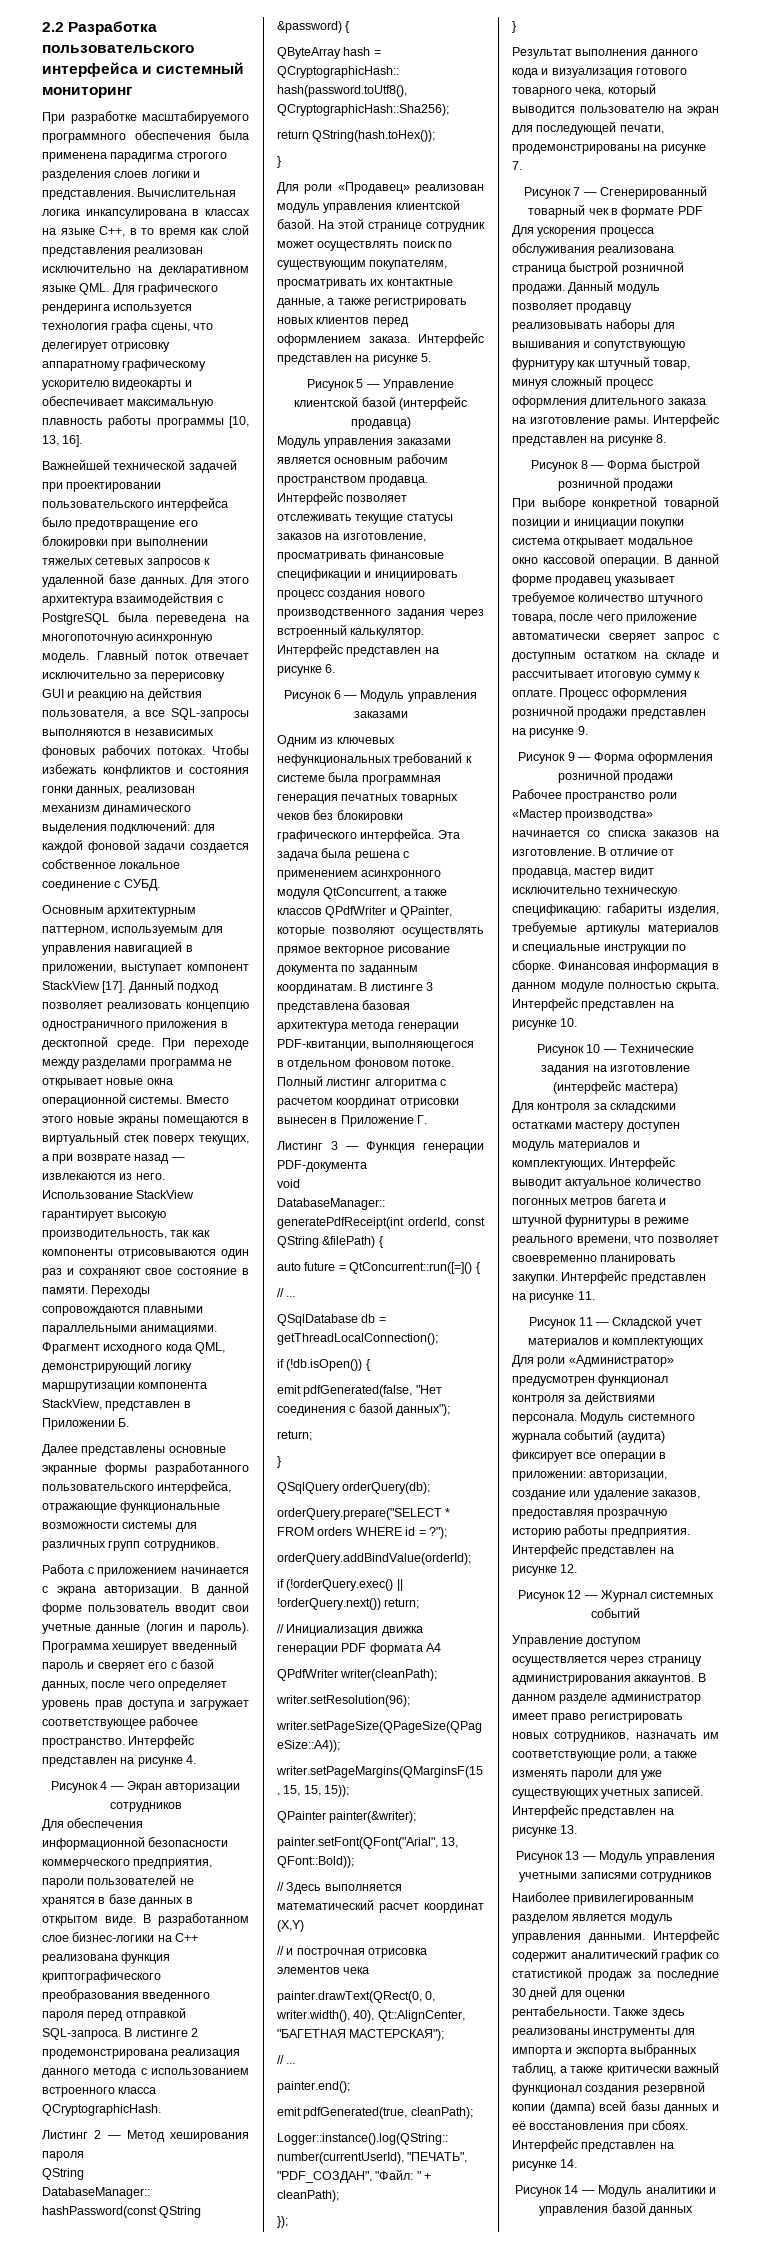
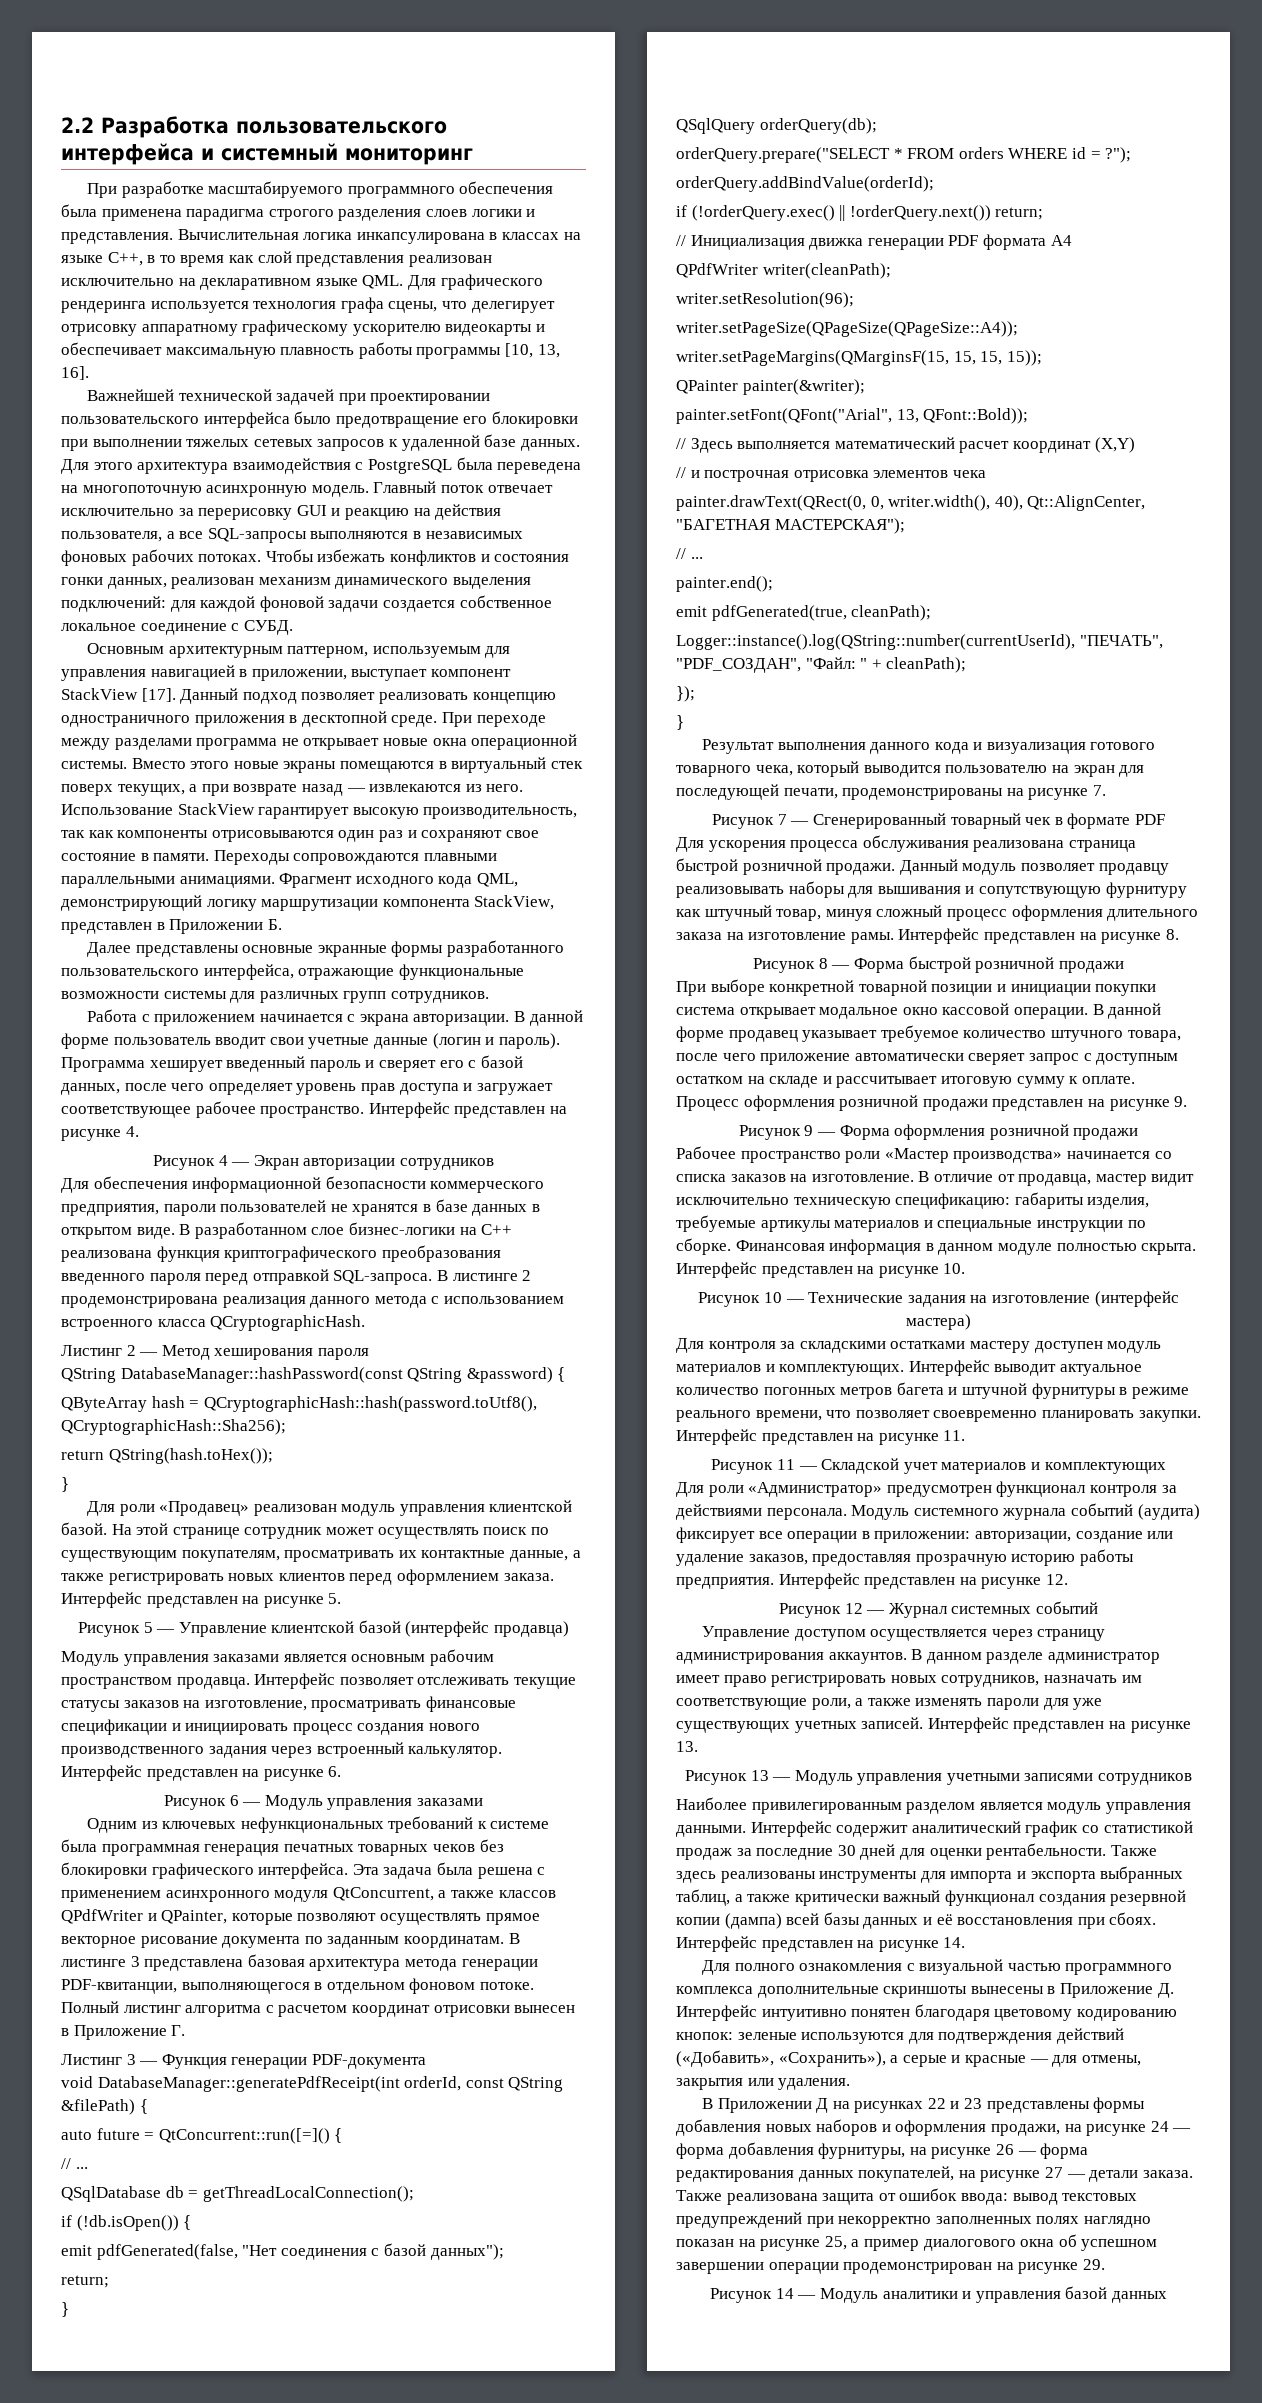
+ Для полного ознакомления с визуальной частью программного комплекса дополнительные скриншоты вынесены в Приложение Д. Интерфейс интуитивно понятен благодаря цветовому кодированию кнопок: зеленые используются для подтверждения действий («Добавить», «Сохранить»), а серые и красные — для отмены, закрытия или удаления.
+ В Приложении Д на рисунках 22 и 23 представлены формы добавления новых наборов и оформления продажи, на рисунке 24 — форма добавления фурнитуры, на рисунке 26 — форма редактирования данных покупателей, на рисунке 27 — детали заказа. Также реализована защита от ошибок ввода: вывод текстовых предупреждений при некорректно заполненных полях наглядно показан на рисунке 25, а пример диалогового окна об успешном завершении операции продемонстрирован на рисунке 29.

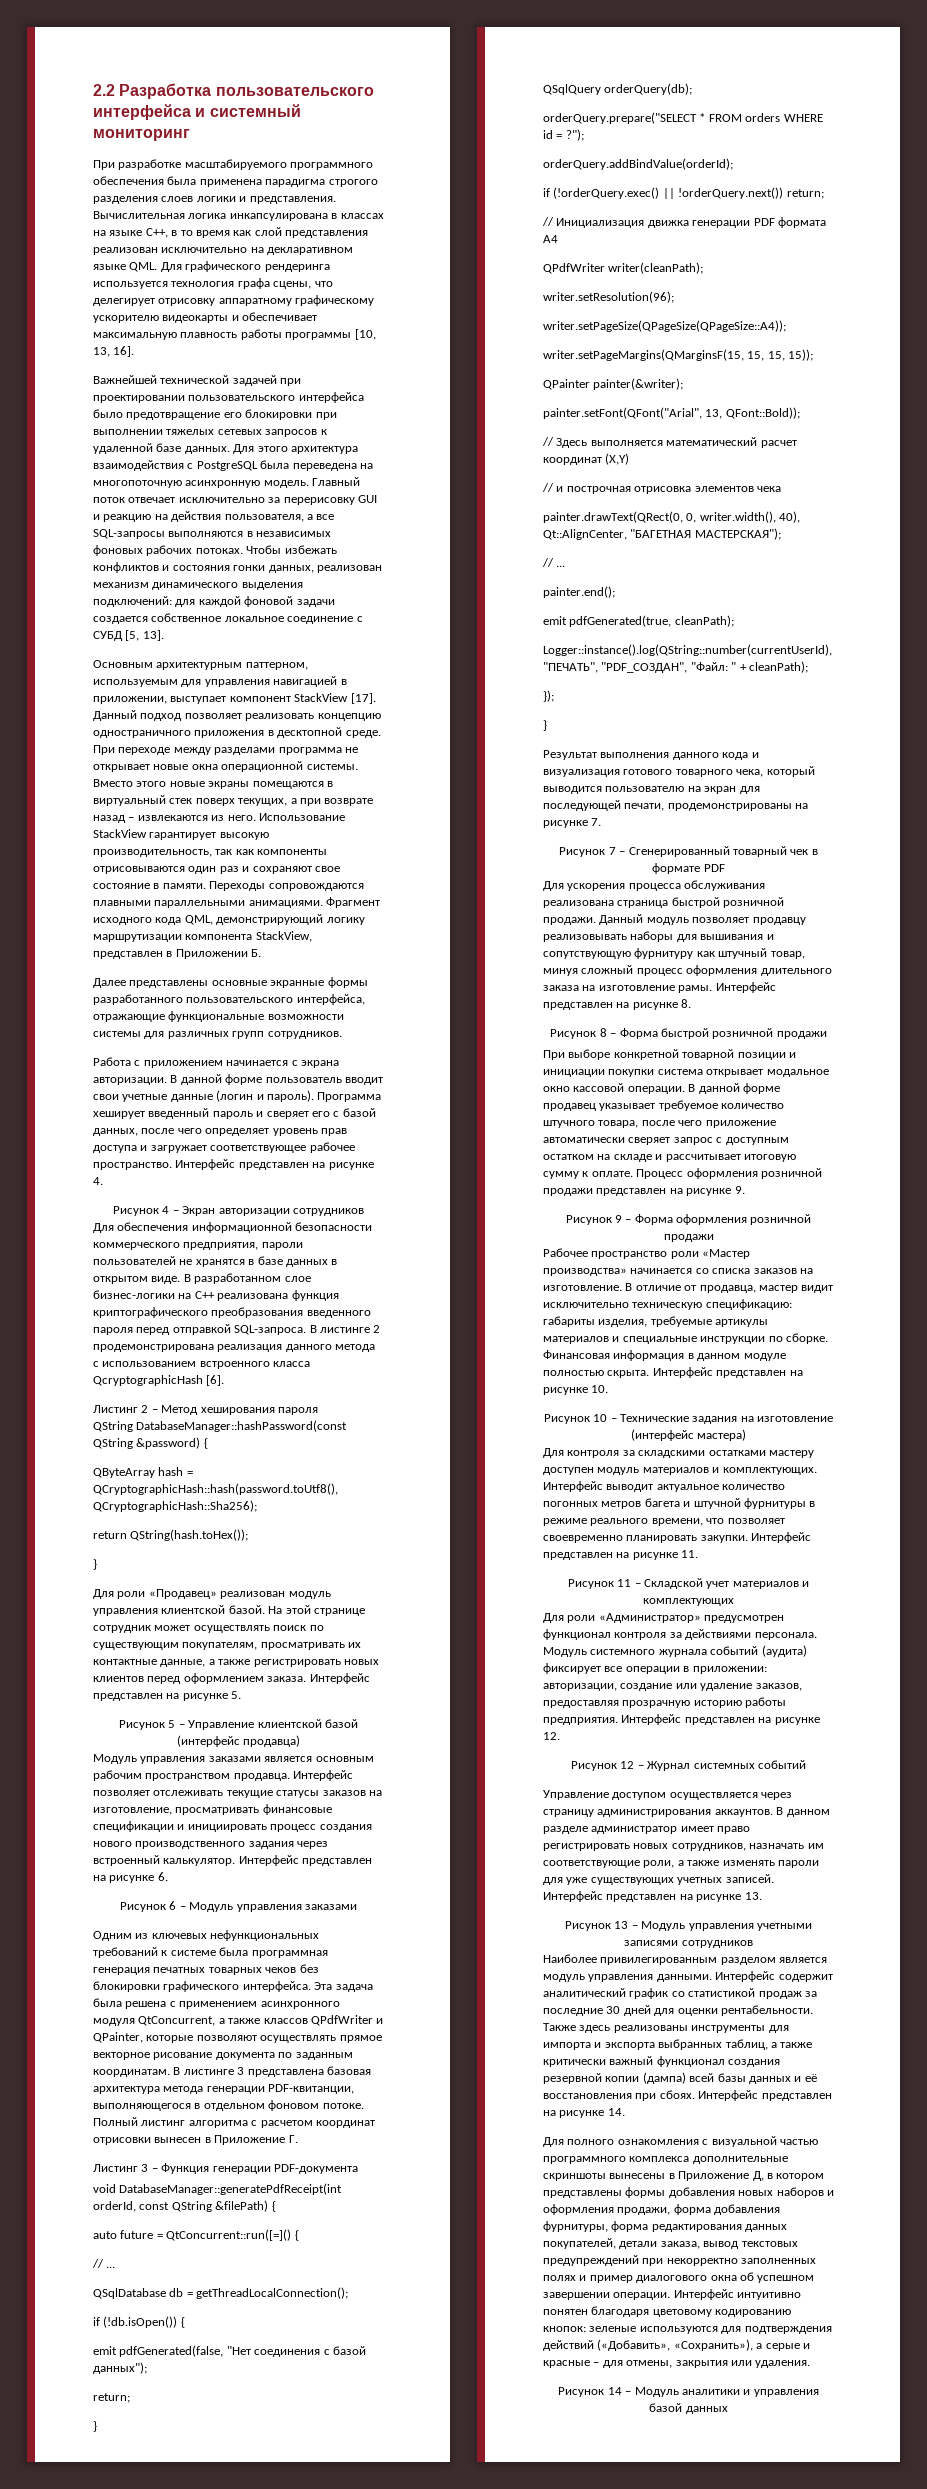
- Чтобы избежать конфликтов и состояния гонки данных, реализован механизм динамического выделения подключений: для каждой фоновой задачи создается собственное локальное соединение с СУБД.
+ Чтобы избежать конфликтов и состояния гонки данных, реализован механизм динамического выделения подключений: для каждой фоновой задачи создается собственное локальное соединение с СУБД [5, 13].
- Вместо этого новые экраны помещаются в виртуальный стек поверх текущих, а при возврате назад — извлекаются из него.
+ Вместо этого новые экраны помещаются в виртуальный стек поверх текущих, а при возврате назад – извлекаются из него.
- Рисунок 4 — Экран авторизации сотрудников
+ Рисунок 4 – Экран авторизации сотрудников
- В листинге 2 продемонстрирована реализация данного метода с использованием встроенного класса QCryptographicHash.
+ В листинге 2 продемонстрирована реализация данного метода с использованием встроенного класса QcryptographicHash [6].
- Листинг 2 — Метод хеширования пароля
+ Листинг 2 – Метод хеширования пароля
- Рисунок 5 — Управление клиентской базой (интерфейс продавца)
+ Рисунок 5 – Управление клиентской базой (интерфейс продавца)
- Рисунок 6 — Модуль управления заказами
+ Рисунок 6 – Модуль управления заказами
- Листинг 3 — Функция генерации PDF-документа
+ Листинг 3 – Функция генерации PDF-документа
- Рисунок 7 — Сгенерированный товарный чек в формате PDF
+ Рисунок 7 – Сгенерированный товарный чек в формате PDF
- Рисунок 8 — Форма быстрой розничной продажи
+ Рисунок 8 – Форма быстрой розничной продажи
- Рисунок 9 — Форма оформления розничной продажи
+ Рисунок 9 – Форма оформления розничной продажи
- Рисунок 10 — Технические задания на изготовление (интерфейс мастера)
+ Рисунок 10 – Технические задания на изготовление (интерфейс мастера)
- Рисунок 11 — Складской учет материалов и комплектующих
+ Рисунок 11 – Складской учет материалов и комплектующих
- Рисунок 12 — Журнал системных событий
+ Рисунок 12 – Журнал системных событий
- Рисунок 13 — Модуль управления учетными записями сотрудников
+ Рисунок 13 – Модуль управления учетными записями сотрудников
- Для полного ознакомления с визуальной частью программного комплекса дополнительные скриншоты вынесены в Приложение Д. Интерфейс интуитивно понятен благодаря цветовому кодированию кнопок: зеленые используются для подтверждения действий («Добавить», «Сохранить»), а серые и красные — для отмены, закрытия или удаления.
+ Для полного ознакомления с визуальной частью программного комплекса дополнительные скриншоты вынесены в Приложение Д, в котором представлены формы добавления новых наборов и оформления продажи, форма добавления фурнитуры, форма редактирования данных покупателей, детали заказа, вывод текстовых предупреждений при некорректно заполненных полях и пример диалогового окна об успешном завершении операции. Интерфейс интуитивно понятен благодаря цветовому кодированию кнопок: зеленые используются для подтверждения действий («Добавить», «Сохранить»), а серые и красные – для отмены, закрытия или удаления.
- В Приложении Д на рисунках 22 и 23 представлены формы добавления новых наборов и оформления продажи, на рисунке 24 — форма добавления фурнитуры, на рисунке 26 — форма редактирования данных покупателей, на рисунке 27 — детали заказа. Также реализована защита от ошибок ввода: вывод текстовых предупреждений при некорректно заполненных полях наглядно показан на рисунке 25, а пример диалогового окна об успешном завершении операции продемонстрирован на рисунке 29.
- Рисунок 14 — Модуль аналитики и управления базой данных
+ Рисунок 14 – Модуль аналитики и управления базой данных

